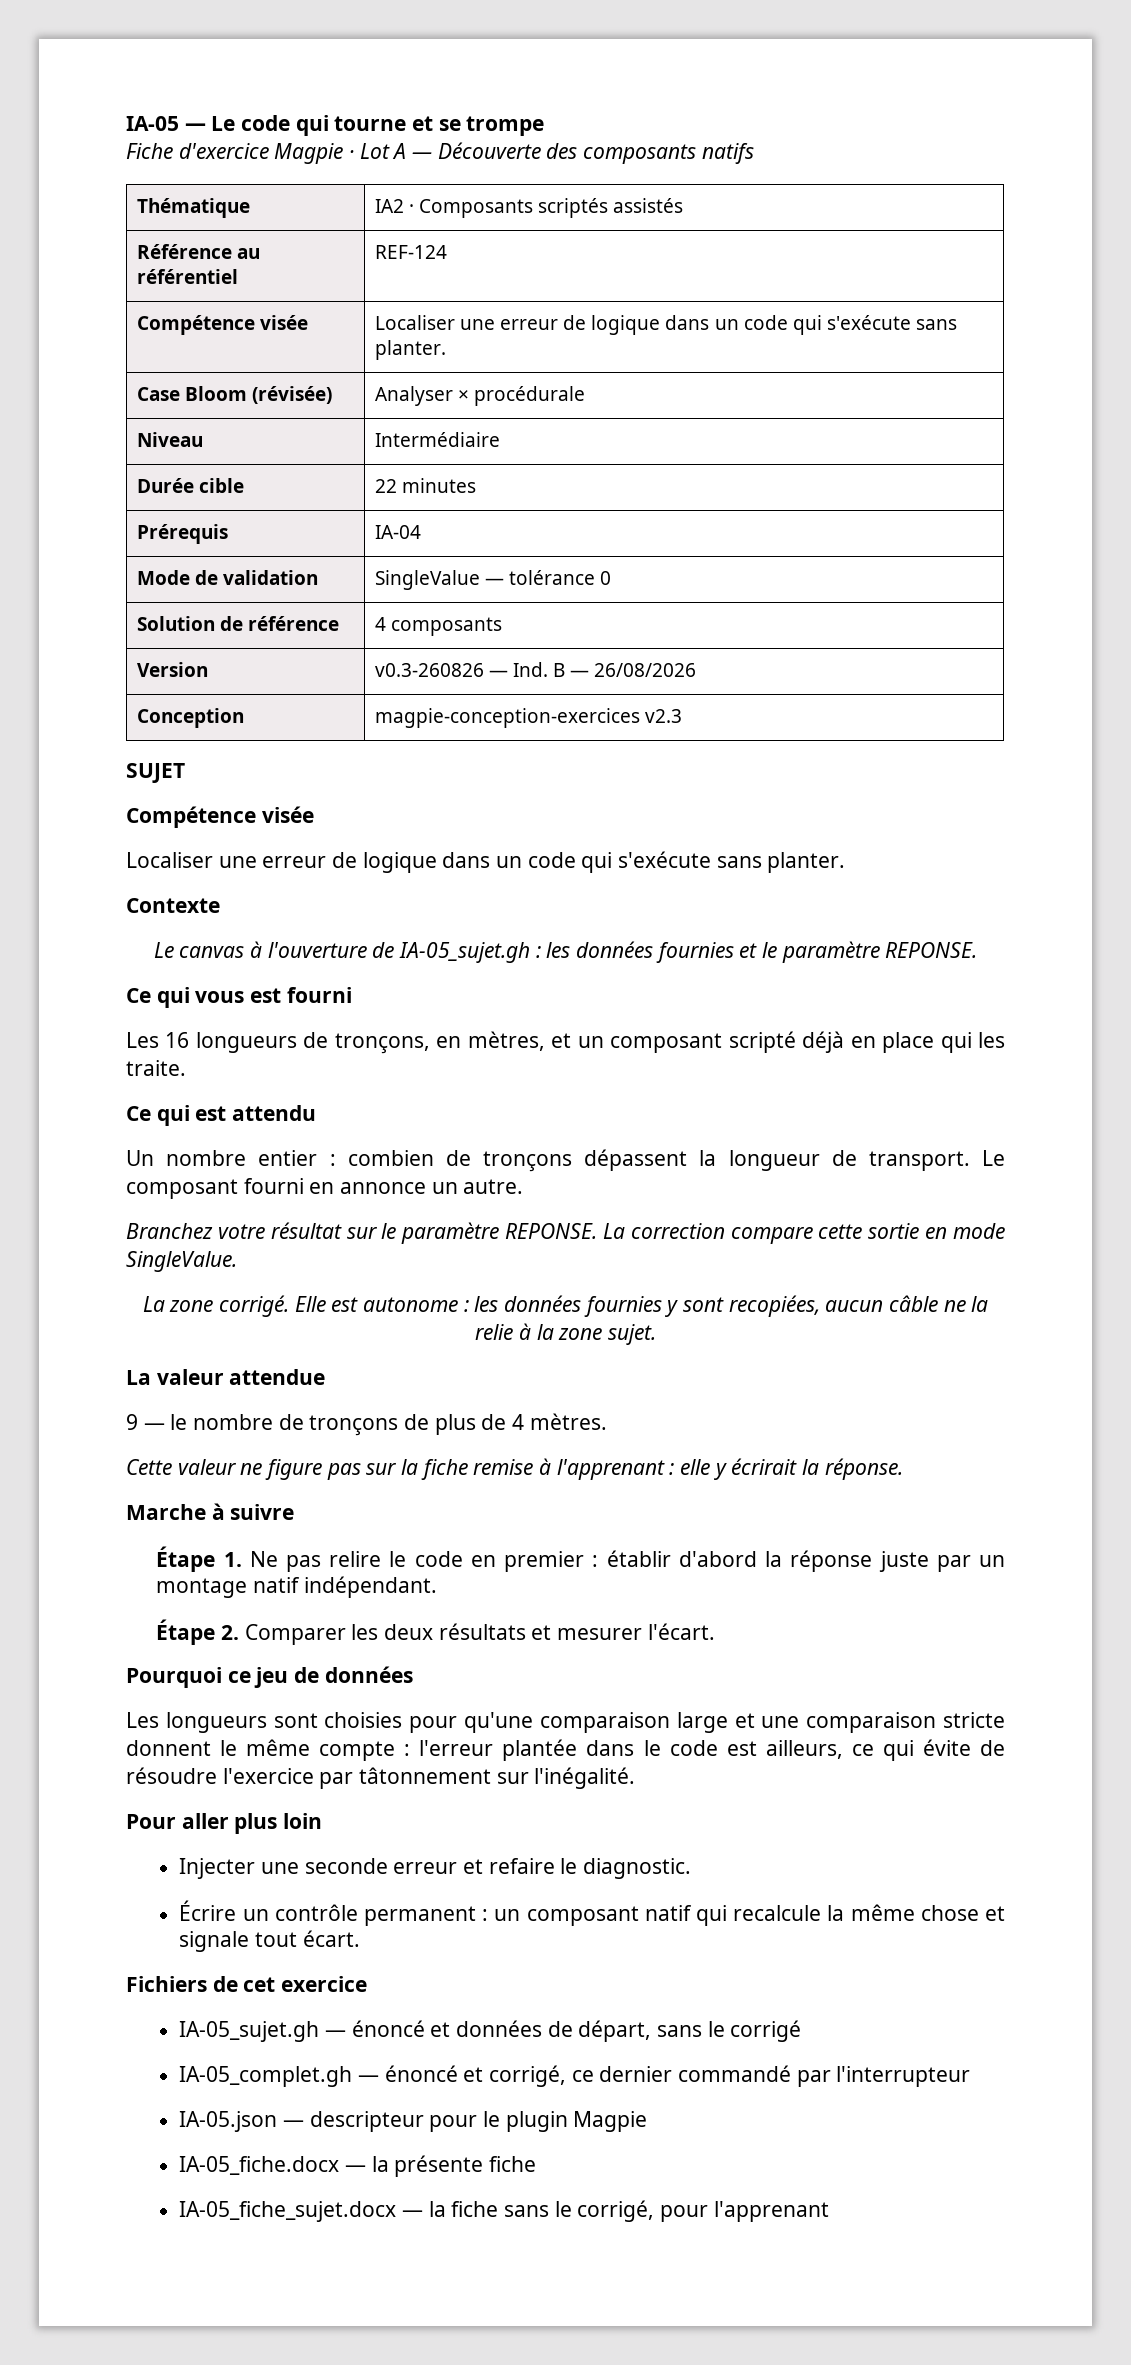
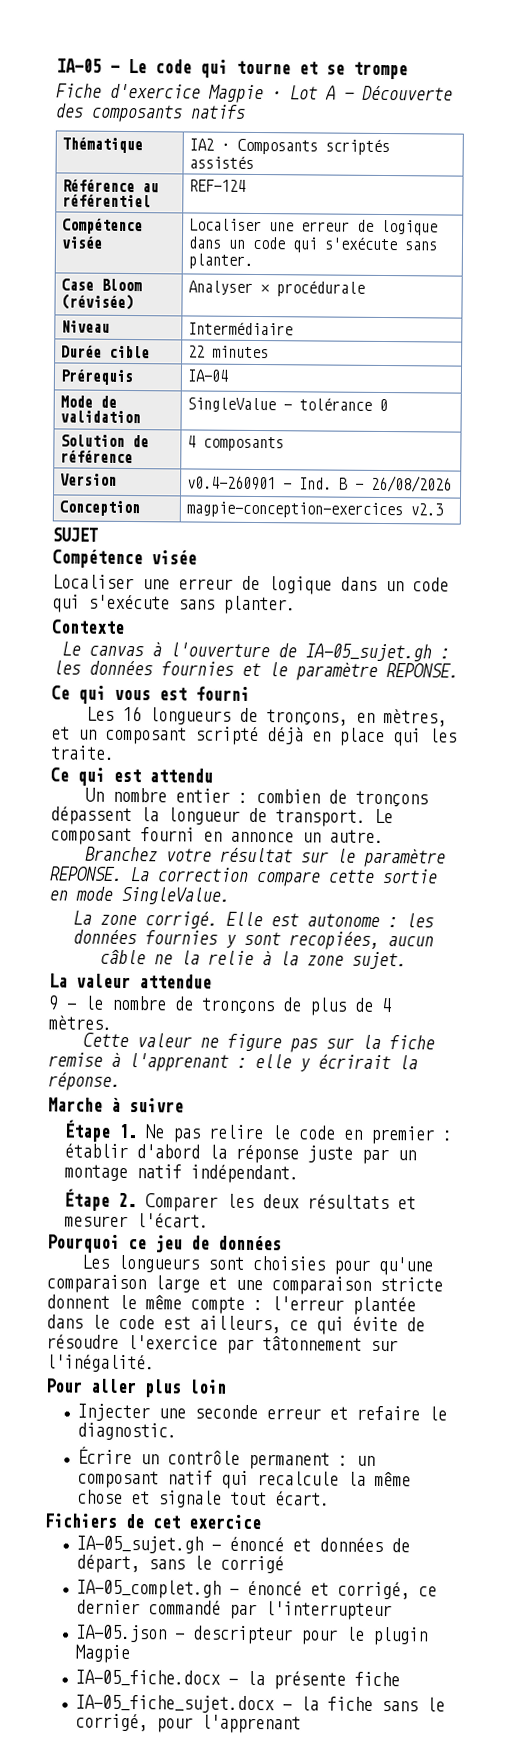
- Version | v0.3-260826 — Ind. B — 26/08/2026
+ Version | v0.4-260901 — Ind. B — 26/08/2026

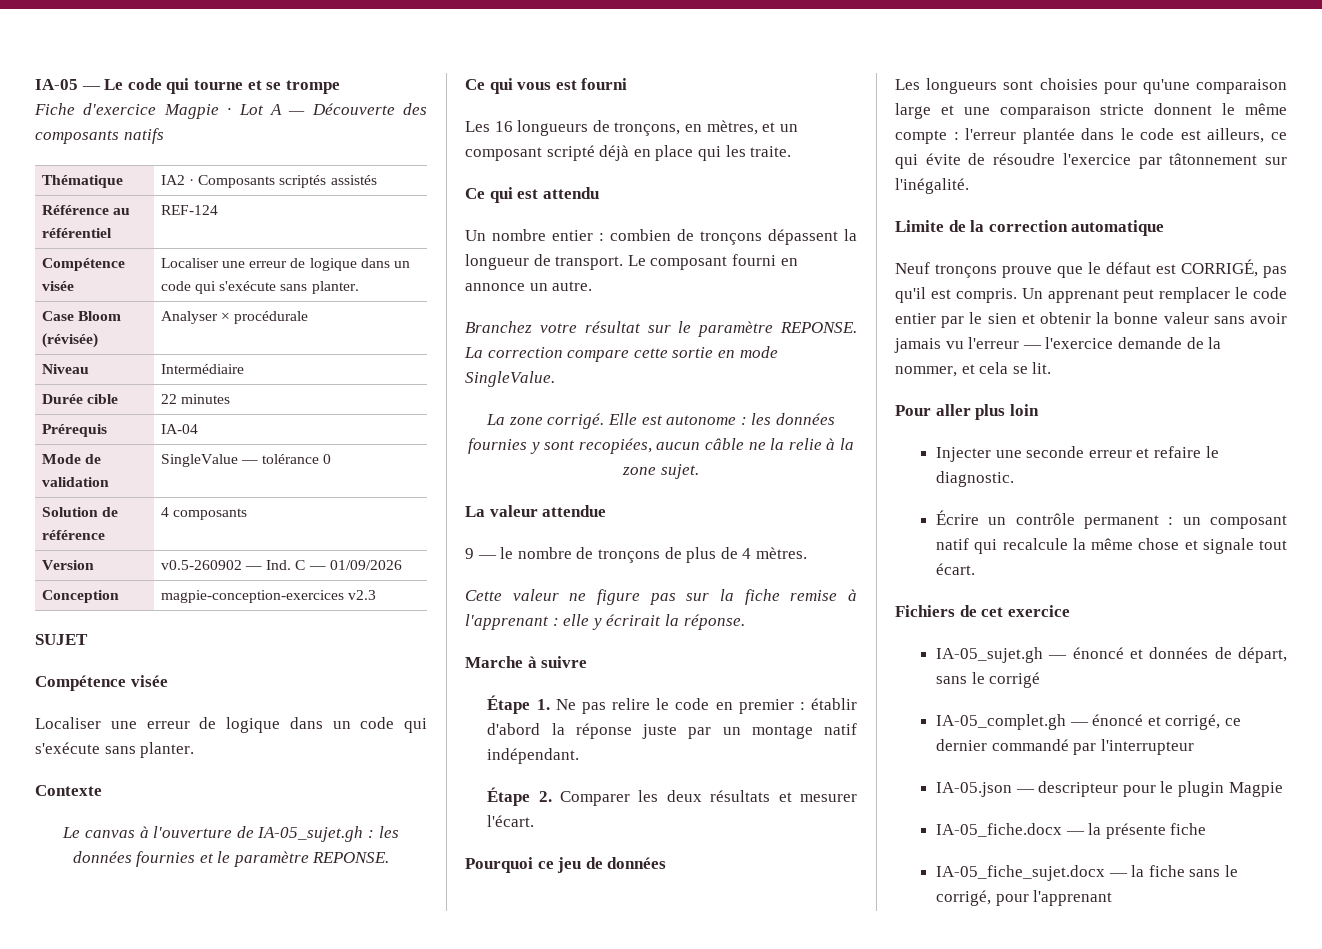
- Version | v0.4-260901 — Ind. B — 26/08/2026
+ Version | v0.5-260902 — Ind. C — 01/09/2026
+ Limite de la correction automatique
+ Neuf tronçons prouve que le défaut est CORRIGÉ, pas qu'il est compris. Un apprenant peut remplacer le code entier par le sien et obtenir la bonne valeur sans avoir jamais vu l'erreur — l'exercice demande de la nommer, et cela se lit.

